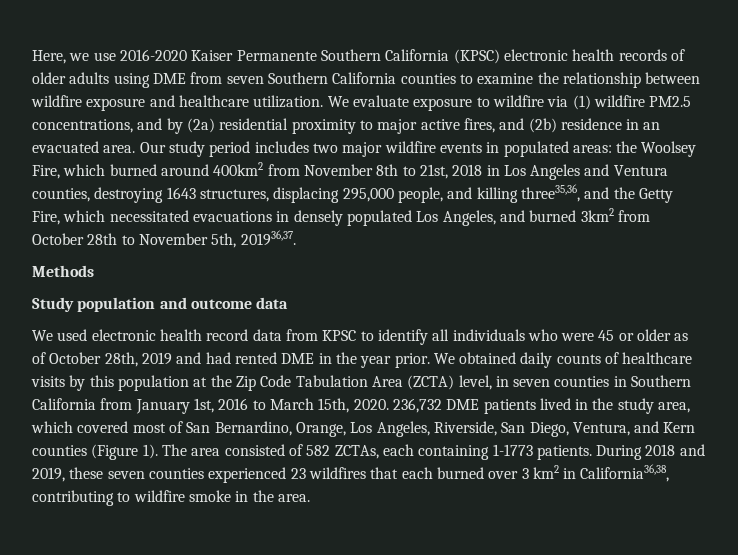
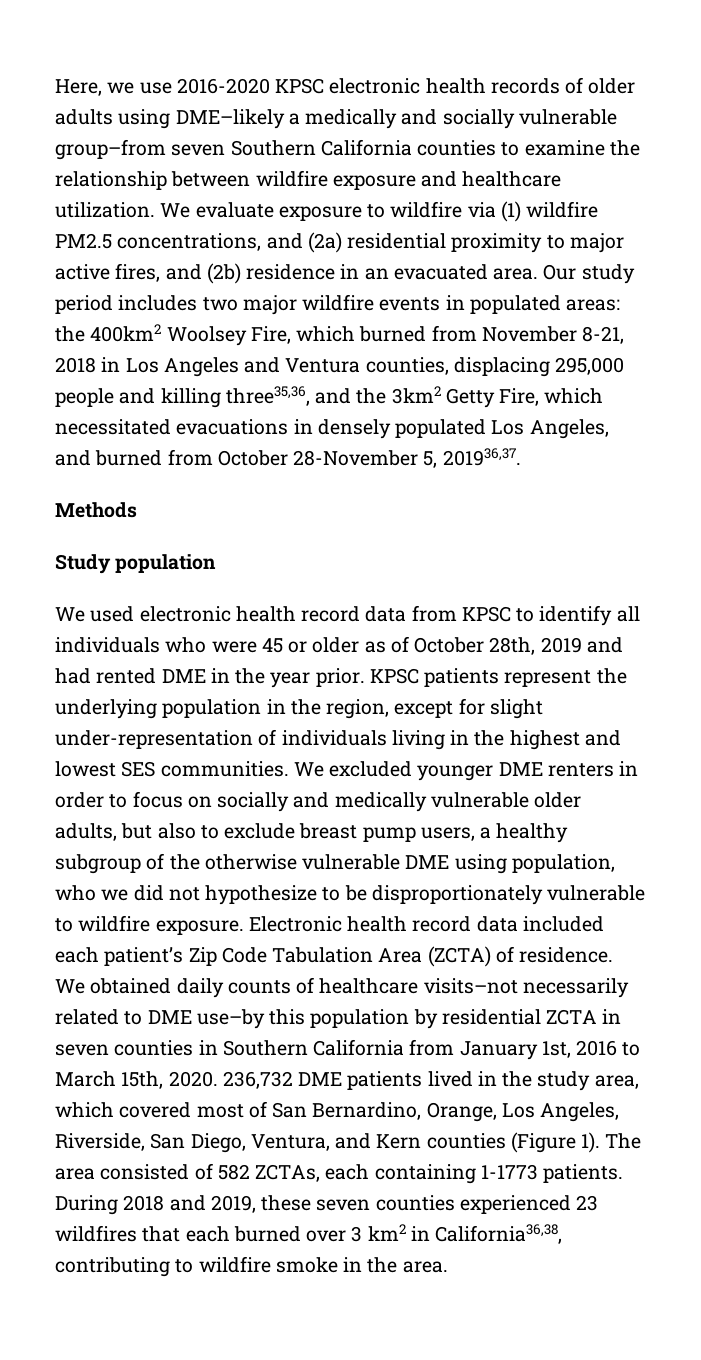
- Here, we use 2016-2020 Kaiser Permanente Southern California (KPSC) electronic health records of older adults using DME from seven Southern California counties to examine the relationship between wildfire exposure and healthcare utilization.
+ Here, we use 2016-2020 KPSC electronic health records of older adults using DME–likely a medically and socially vulnerable group–from seven Southern California counties to examine the relationship between wildfire exposure and healthcare utilization.
- We evaluate exposure to wildfire via (1) wildfire PM2.5 concentrations, and by (2a) residential proximity to major active fires, and (2b) residence in an evacuated area.
+ We evaluate exposure to wildfire via (1) wildfire PM2.5 concentrations, and (2a) residential proximity to major active fires, and (2b) residence in an evacuated area.
- Our study period includes two major wildfire events in populated areas: the Woolsey Fire, which burned around 400km2 from November 8th to 21st, 2018 in Los Angeles and Ventura counties, destroying 1643 structures, displacing 295,000 people, and killing three35,36, and the Getty Fire, which necessitated evacuations in densely populated Los Angeles, and burned 3km2 from October 28th to November 5th, 201936,37.
+ Our study period includes two major wildfire events in populated areas: the 400km2 Woolsey Fire, which burned from November 8-21, 2018 in Los Angeles and Ventura counties, displacing 295,000 people and killing three35,36, and the 3km2 Getty Fire, which necessitated evacuations in densely populated Los Angeles, and burned from October 28-November 5, 201936,37.
- Study population and outcome data
+ Study population
+ KPSC patients represent the underlying population in the region, except for slight under-representation of individuals living in the highest and lowest SES communities. We excluded younger DME renters in order to focus on socially and medically vulnerable older adults, but also to exclude breast pump users, a healthy subgroup of the otherwise vulnerable DME using population, who we did not hypothesize to be disproportionately vulnerable to wildfire exposure. Electronic health record data included each patient’s Zip Code Tabulation Area (ZCTA) of residence.
- We obtained daily counts of healthcare visits by this population at the Zip Code Tabulation Area (ZCTA) level, in seven counties in Southern California from January 1st, 2016 to March 15th, 2020.
+ We obtained daily counts of healthcare visits–not necessarily related to DME use–by this population by residential ZCTA in seven counties in Southern California from January 1st, 2016 to March 15th, 2020.

